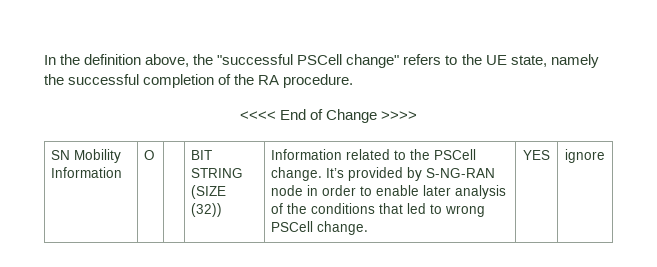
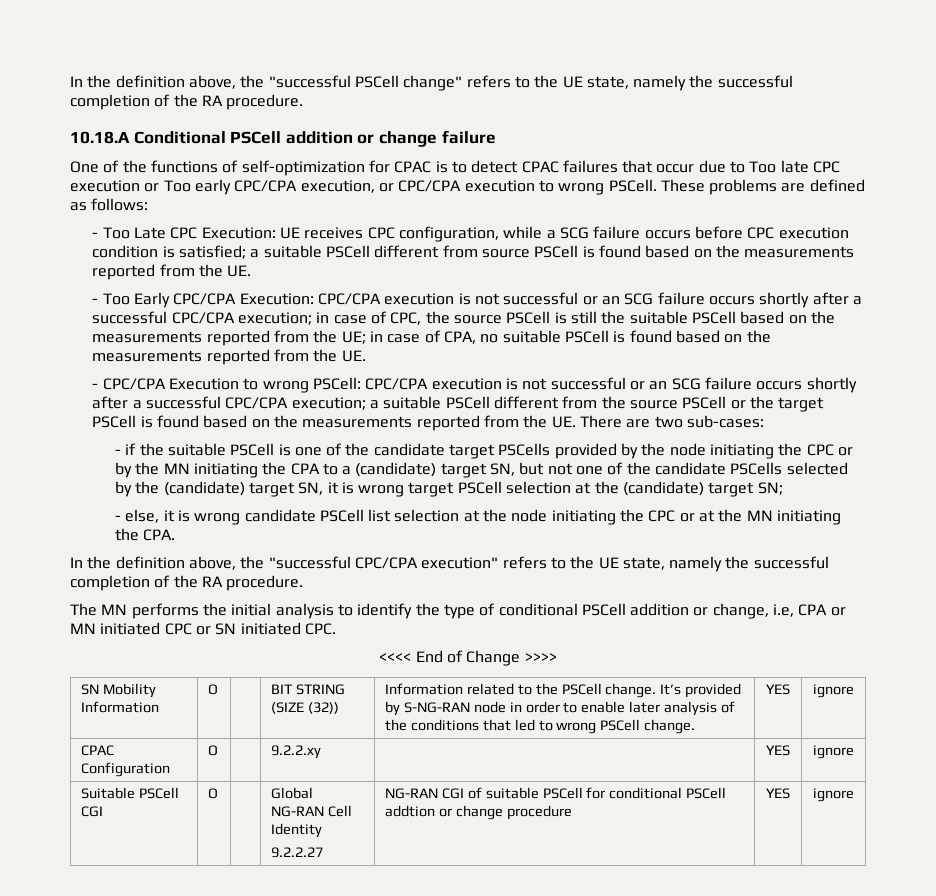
+ 10.18.A Conditional PSCell addition or change failure
+ One of the functions of self-optimization for CPAC is to detect CPAC failures that occur due to Too late CPC execution or Too early CPC/CPA execution, or CPC/CPA execution to wrong PSCell. These problems are defined as follows:
+ - Too Late CPC Execution: UE receives CPC configuration, while a SCG failure occurs before CPC execution condition is satisfied; a suitable PSCell different from source PSCell is found based on the measurements reported from the UE.
+ - Too Early CPC/CPA Execution: CPC/CPA execution is not successful or an SCG failure occurs shortly after a successful CPC/CPA execution; in case of CPC, the source PSCell is still the suitable PSCell based on the measurements reported from the UE; in case of CPA, no suitable PSCell is found based on the measurements reported from the UE.
+ - CPC/CPA Execution to wrong PSCell: CPC/CPA execution is not successful or an SCG failure occurs shortly after a successful CPC/CPA execution; a suitable PSCell different from the source PSCell or the target PSCell is found based on the measurements reported from the UE. There are two sub-cases:
+ - if the suitable PSCell is one of the candidate target PSCells provided by the node initiating the CPC or by the MN initiating the CPA to a (candidate) target SN, but not one of the candidate PSCells selected by the (candidate) target SN, it is wrong target PSCell selection at the (candidate) target SN;
+ - else, it is wrong candidate PSCell list selection at the node initiating the CPC or at the MN initiating the CPA.
+ In the definition above, the "successful CPC/CPA execution" refers to the UE state, namely the successful completion of the RA procedure.
+ The MN performs the initial analysis to identify the type of conditional PSCell addition or change, i.e, CPA or MN initiated CPC or SN initiated CPC.
+ CPAC Configuration | O | | 9.2.2.xy | | YES | ignore
+ Suitable PSCell CGI | O | | Global NG-RAN Cell Identity
+ 9.2.2.27 | NG-RAN CGI of suitable PSCell for conditional PSCell addtion or change procedure | YES | ignore

